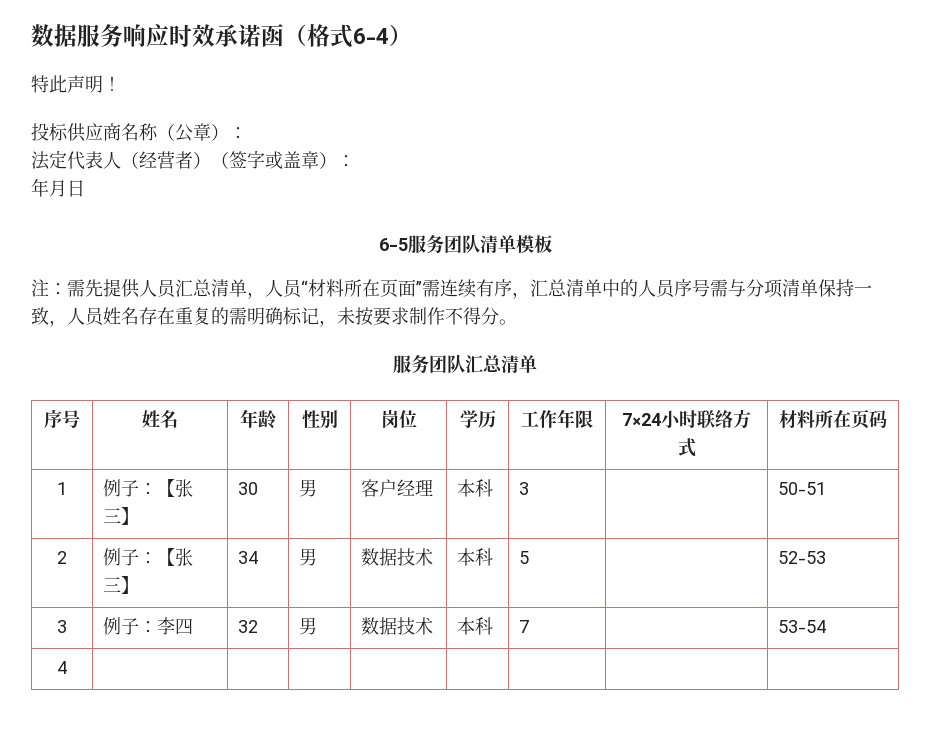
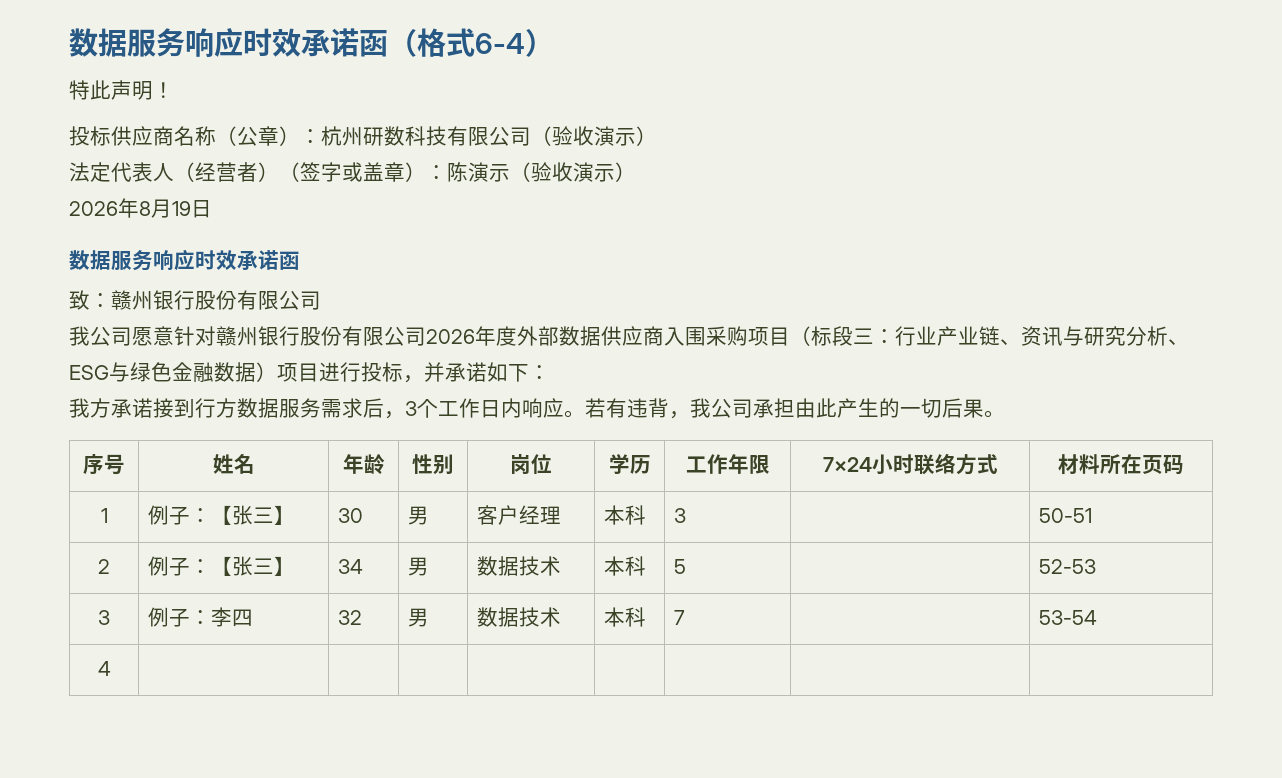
- 投标供应商名称（公章）：
+ 投标供应商名称（公章）：杭州研数科技有限公司（验收演示）
- 法定代表人（经营者）（签字或盖章）：
- 年月日
- 6-5服务团队清单模板
- 注：需先提供人员汇总清单，人员“材料所在页面”需连续有序，汇总清单中的人员序号需与分项清单保持一致，人员姓名存在重复的需明确标记，未按要求制作不得分。
- 服务团队汇总清单
+ 法定代表人（经营者）（签字或盖章）：陈演示（验收演示）
+ 2026年8月19日
+ 数据服务响应时效承诺函
+ 致：赣州银行股份有限公司
+ 我公司愿意针对赣州银行股份有限公司2026年度外部数据供应商入围采购项目（标段三：行业产业链、资讯与研究分析、ESG与绿色金融数据）项目进行投标，并承诺如下：
+ 我方承诺接到行方数据服务需求后，3个工作日内响应。若有违背，我公司承担由此产生的一切后果。

